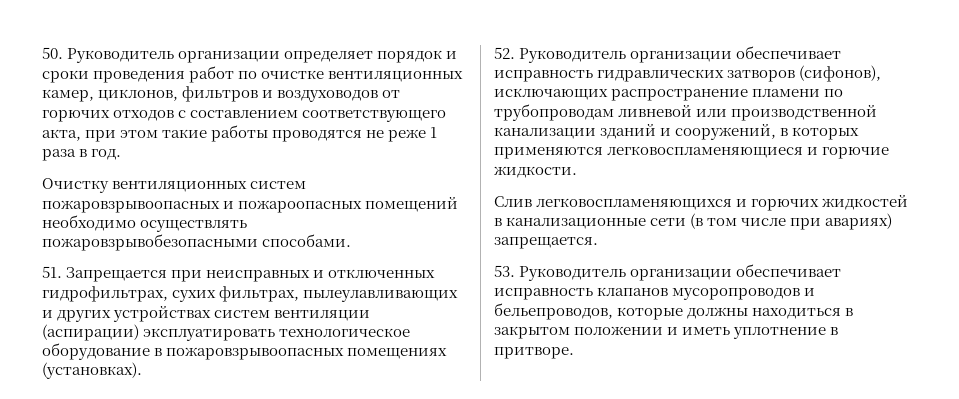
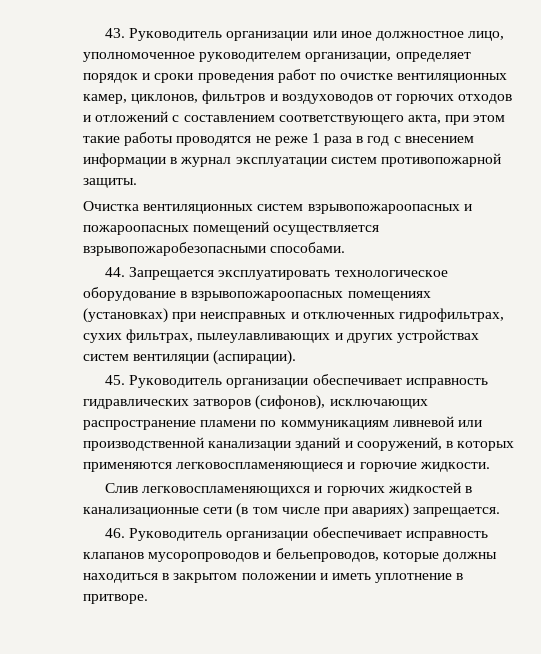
- 50. Руководитель организации определяет порядок и сроки проведения работ по очистке вентиляционных камер, циклонов, фильтров и воздуховодов от горючих отходов с составлением соответствующего акта, при этом такие работы проводятся не реже 1 раза в год.
- Очистку вентиляционных систем пожаровзрывоопасных и пожароопасных помещений необходимо осуществлять пожаровзрывобезопасными способами.
- 51. Запрещается при неисправных и отключенных гидрофильтрах, сухих фильтрах, пылеулавливающих и других устройствах систем вентиляции (аспирации) эксплуатировать технологическое оборудование в пожаровзрывоопасных помещениях (установках).
- 52. Руководитель организации обеспечивает исправность гидравлических затворов (сифонов), исключающих распространение пламени по трубопроводам ливневой или производственной канализации зданий и сооружений, в которых применяются легковоспламеняющиеся и горючие жидкости.
+ 43. Руководитель организации или иное должностное лицо, уполномоченное руководителем организации, определяет порядок и сроки проведения работ по очистке вентиляционных камер, циклонов, фильтров и воздуховодов от горючих отходов и отложений с составлением соответствующего акта, при этом такие работы проводятся не реже 1 раза в год с внесением информации в журнал эксплуатации систем противопожарной защиты.
+ Очистка вентиляционных систем взрывопожароопасных и пожароопасных помещений осуществляется взрывопожаробезопасными способами.
+ 44. Запрещается эксплуатировать технологическое оборудование в взрывопожароопасных помещениях (установках) при неисправных и отключенных гидрофильтрах, сухих фильтрах, пылеулавливающих и других устройствах систем вентиляции (аспирации).
+ 45. Руководитель организации обеспечивает исправность гидравлических затворов (сифонов), исключающих распространение пламени по коммуникациям ливневой или производственной канализации зданий и сооружений, в которых применяются легковоспламеняющиеся и горючие жидкости.
- 53. Руководитель организации обеспечивает исправность клапанов мусоропроводов и бельепроводов, которые должны находиться в закрытом положении и иметь уплотнение в притворе.
+ 46. Руководитель организации обеспечивает исправность клапанов мусоропроводов и бельепроводов, которые должны находиться в закрытом положении и иметь уплотнение в притворе.

